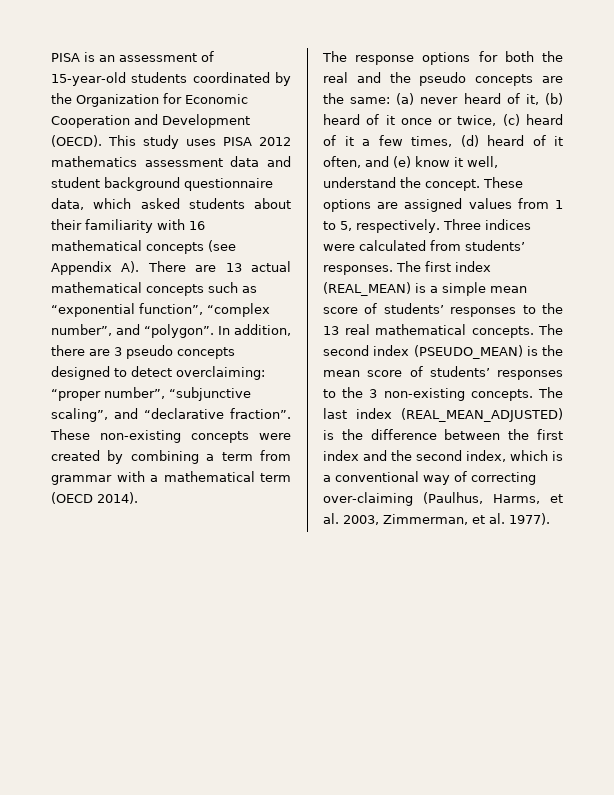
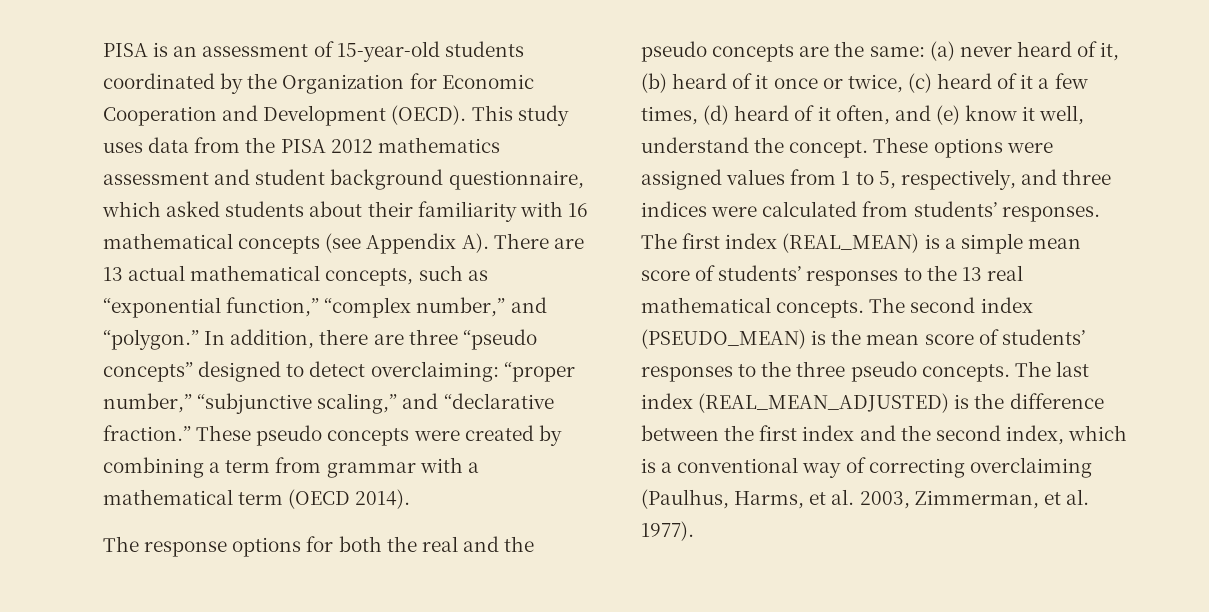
- This study uses PISA 2012 mathematics assessment data and student background questionnaire data, which asked students about their familiarity with 16 mathematical concepts (see Appendix A). There are 13 actual mathematical concepts such as “exponential function”, “complex number”, and “polygon”.
+ This study uses data from the PISA 2012 mathematics assessment and student background questionnaire, which asked students about their familiarity with 16 mathematical concepts (see Appendix A). There are 13 actual mathematical concepts, such as “exponential function,” “complex number,” and “polygon.”
- In addition, there are 3 pseudo concepts designed to detect overclaiming: “proper number”, “subjunctive scaling”, and “declarative fraction”. These non-existing concepts were created by combining a term from grammar with a mathematical term (OECD 2014).
+ In addition, there are three “pseudo concepts” designed to detect overclaiming: “proper number,” “subjunctive scaling,” and “declarative fraction.” These pseudo concepts were created by combining a term from grammar with a mathematical term (OECD 2014).
- These options are assigned values from 1 to 5, respectively. Three indices were calculated from students’ responses.
+ These options were assigned values from 1 to 5, respectively, and three indices were calculated from students’ responses.
- The second index (PSEUDO_MEAN) is the mean score of students’ responses to the 3 non-existing concepts.
+ The second index (PSEUDO_MEAN) is the mean score of students’ responses to the three pseudo concepts.
- The last index (REAL_MEAN_ADJUSTED) is the difference between the first index and the second index, which is a conventional way of correcting over-claiming (Paulhus, Harms, et al. 2003, Zimmerman, et al. 1977).
+ The last index (REAL_MEAN_ADJUSTED) is the difference between the first index and the second index, which is a conventional way of correcting overclaiming (Paulhus, Harms, et al. 2003, Zimmerman, et al. 1977).

